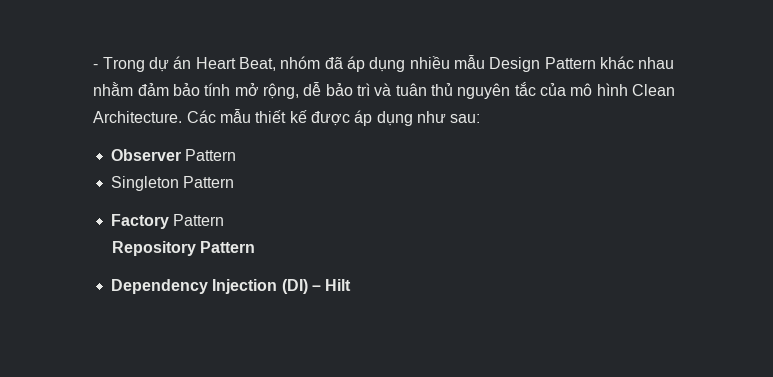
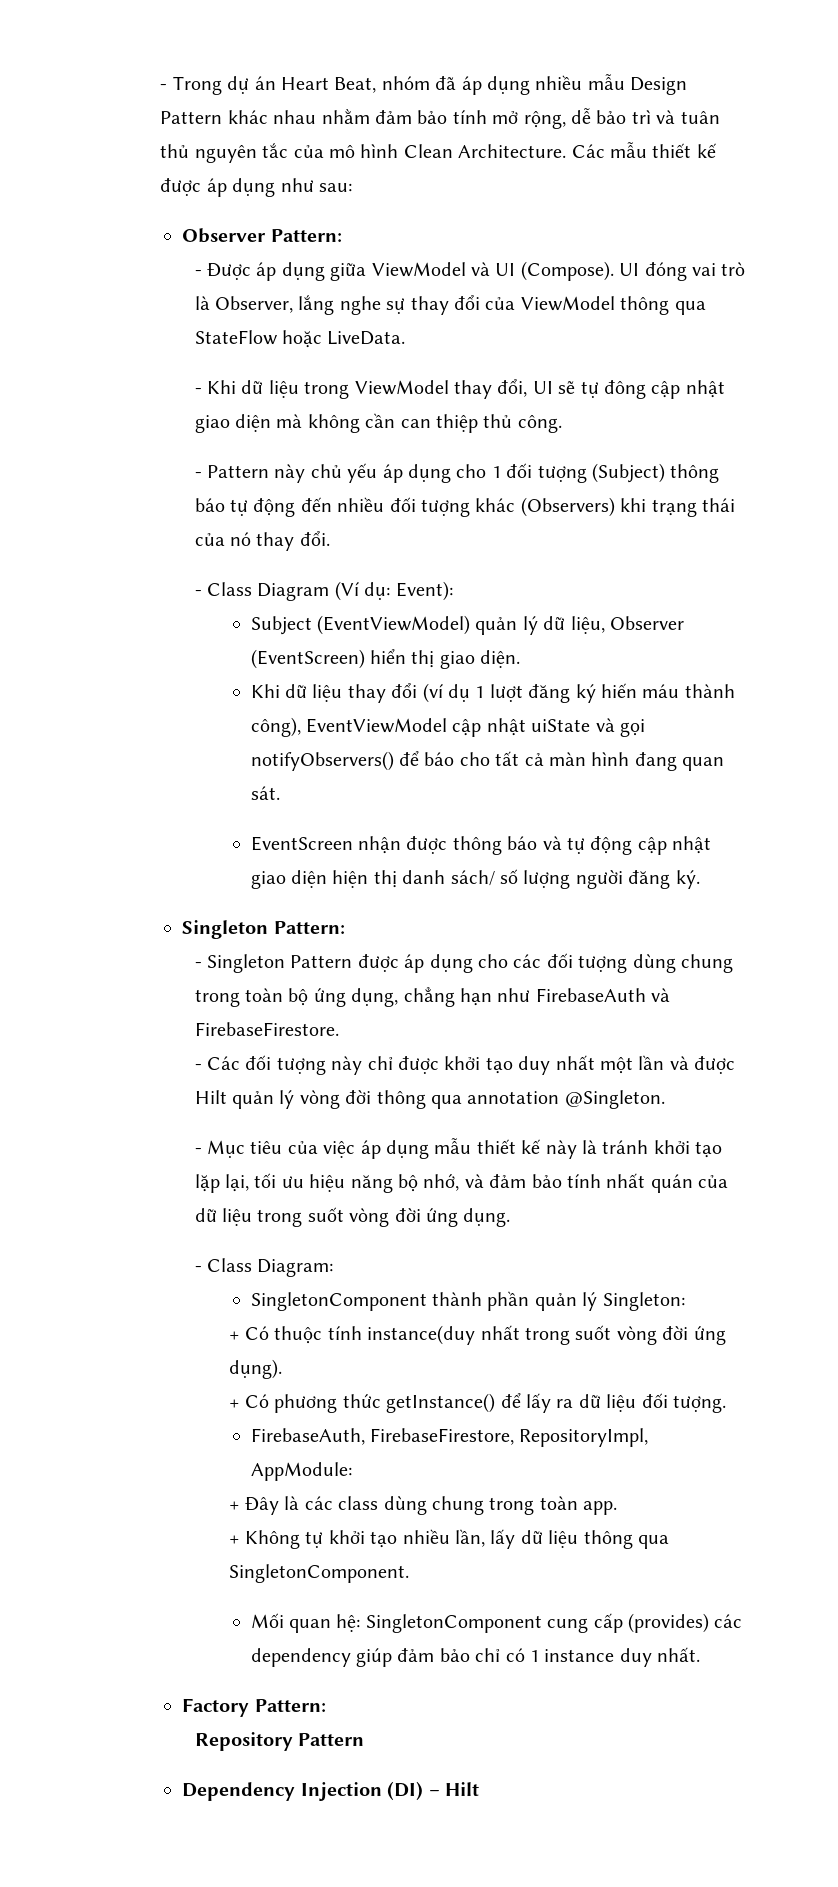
- Observer Pattern
- Singleton Pattern
+ Observer Pattern:
+ - Được áp dụng giữa ViewModel và UI (Compose). UI đóng vai trò là Observer, lắng nghe sự thay đổi của ViewModel thông qua StateFlow hoặc LiveData.
+ - Khi dữ liệu trong ViewModel thay đổi, UI sẽ tự đông cập nhật giao diện mà không cần can thiệp thủ công.
+ - Pattern này chủ yếu áp dụng cho 1 đối tượng (Subject) thông báo tự động đến nhiều đối tượng khác (Observers) khi trạng thái của nó thay đổi.
+ - Class Diagram (Ví dụ: Event):
+ Subject (EventViewModel) quản lý dữ liệu, Observer (EventScreen) hiển thị giao diện.
+ Khi dữ liệu thay đổi (ví dụ 1 lượt đăng ký hiến máu thành công), EventViewModel cập nhật uiState và gọi notifyObservers() để báo cho tất cả màn hình đang quan sát.
+ EventScreen nhận được thông báo và tự động cập nhật giao diện hiện thị danh sách/ số lượng người đăng ký.
+ Singleton Pattern:
+ - Singleton Pattern được áp dụng cho các đối tượng dùng chung trong toàn bộ ứng dụng, chẳng hạn như FirebaseAuth và FirebaseFirestore.
+ - Các đối tượng này chỉ được khởi tạo duy nhất một lần và được Hilt quản lý vòng đời thông qua annotation @Singleton.
+ - Mục tiêu của việc áp dụng mẫu thiết kế này là tránh khởi tạo lặp lại, tối ưu hiệu năng bộ nhớ, và đảm bảo tính nhất quán của dữ liệu trong suốt vòng đời ứng dụng.
+ - Class Diagram:
+ SingletonComponent thành phần quản lý Singleton:
+ + Có thuộc tính instance(duy nhất trong suốt vòng đời ứng dụng).
+ + Có phương thức getInstance() để lấy ra dữ liệu đối tượng.
+ FirebaseAuth, FirebaseFirestore, RepositoryImpl, AppModule:
+ + Đây là các class dùng chung trong toàn app.
+ + Không tự khởi tạo nhiều lần, lấy dữ liệu thông qua SingletonComponent.
+ Mối quan hệ: SingletonComponent cung cấp (provides) các dependency giúp đảm bảo chỉ có 1 instance duy nhất.
- Factory Pattern
+ Factory Pattern:

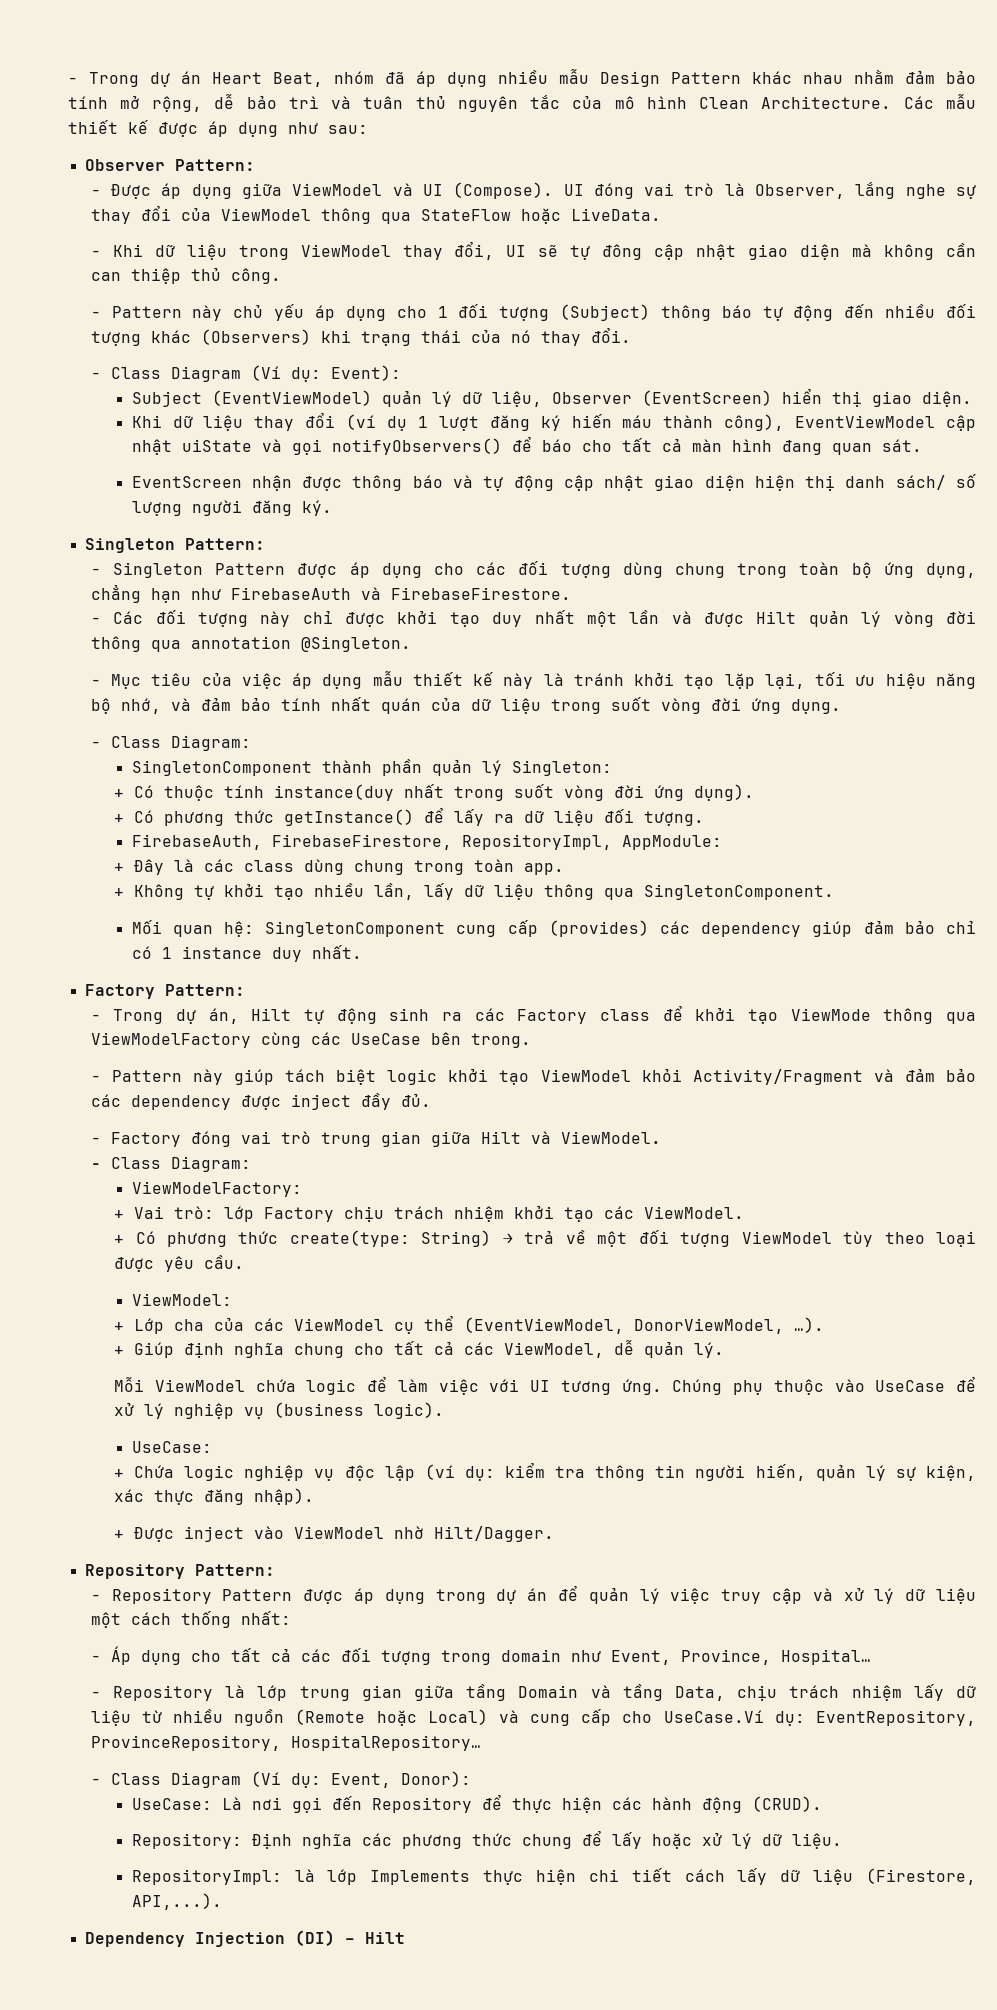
- Repository Pattern
+ - Trong dự án, Hilt tự động sinh ra các Factory class để khởi tạo ViewMode thông qua ViewModelFactory cùng các UseCase bên trong.
+ - Pattern này giúp tách biệt logic khởi tạo ViewModel khỏi Activity/Fragment và đảm bảo các dependency được inject đầy đủ.
+ - Factory đóng vai trò trung gian giữa Hilt và ViewModel.
+ - Class Diagram:
+ ViewModelFactory:
+ + Vai trò: lớp Factory chịu trách nhiệm khởi tạo các ViewModel.
+ + Có phương thức create(type: String) → trả về một đối tượng ViewModel tùy theo loại được yêu cầu.
+ ViewModel:
+ + Lớp cha của các ViewModel cụ thể (EventViewModel, DonorViewModel, …).
+ + Giúp định nghĩa chung cho tất cả các ViewModel, dễ quản lý.
+ Mỗi ViewModel chứa logic để làm việc với UI tương ứng. Chúng phụ thuộc vào UseCase để xử lý nghiệp vụ (business logic).
+ UseCase:
+ + Chứa logic nghiệp vụ độc lập (ví dụ: kiểm tra thông tin người hiến, quản lý sự kiện, xác thực đăng nhập).
+ + Được inject vào ViewModel nhờ Hilt/Dagger.
+ Repository Pattern:
+ - Repository Pattern được áp dụng trong dự án để quản lý việc truy cập và xử lý dữ liệu một cách thống nhất:
+ - Áp dụng cho tất cả các đối tượng trong domain như Event, Province, Hospital…
+ - Repository là lớp trung gian giữa tầng Domain và tầng Data, chịu trách nhiệm lấy dữ liệu từ nhiều nguồn (Remote hoặc Local) và cung cấp cho UseCase.Ví dụ: EventRepository, ProvinceRepository, HospitalRepository…
+ - Class Diagram (Ví dụ: Event, Donor):
+ UseCase: Là nơi gọi đến Repository để thực hiện các hành động (CRUD).
+ Repository: Định nghĩa các phương thức chung để lấy hoặc xử lý dữ liệu.
+ RepositoryImpl: là lớp Implements thực hiện chi tiết cách lấy dữ liệu (Firestore, API,...).

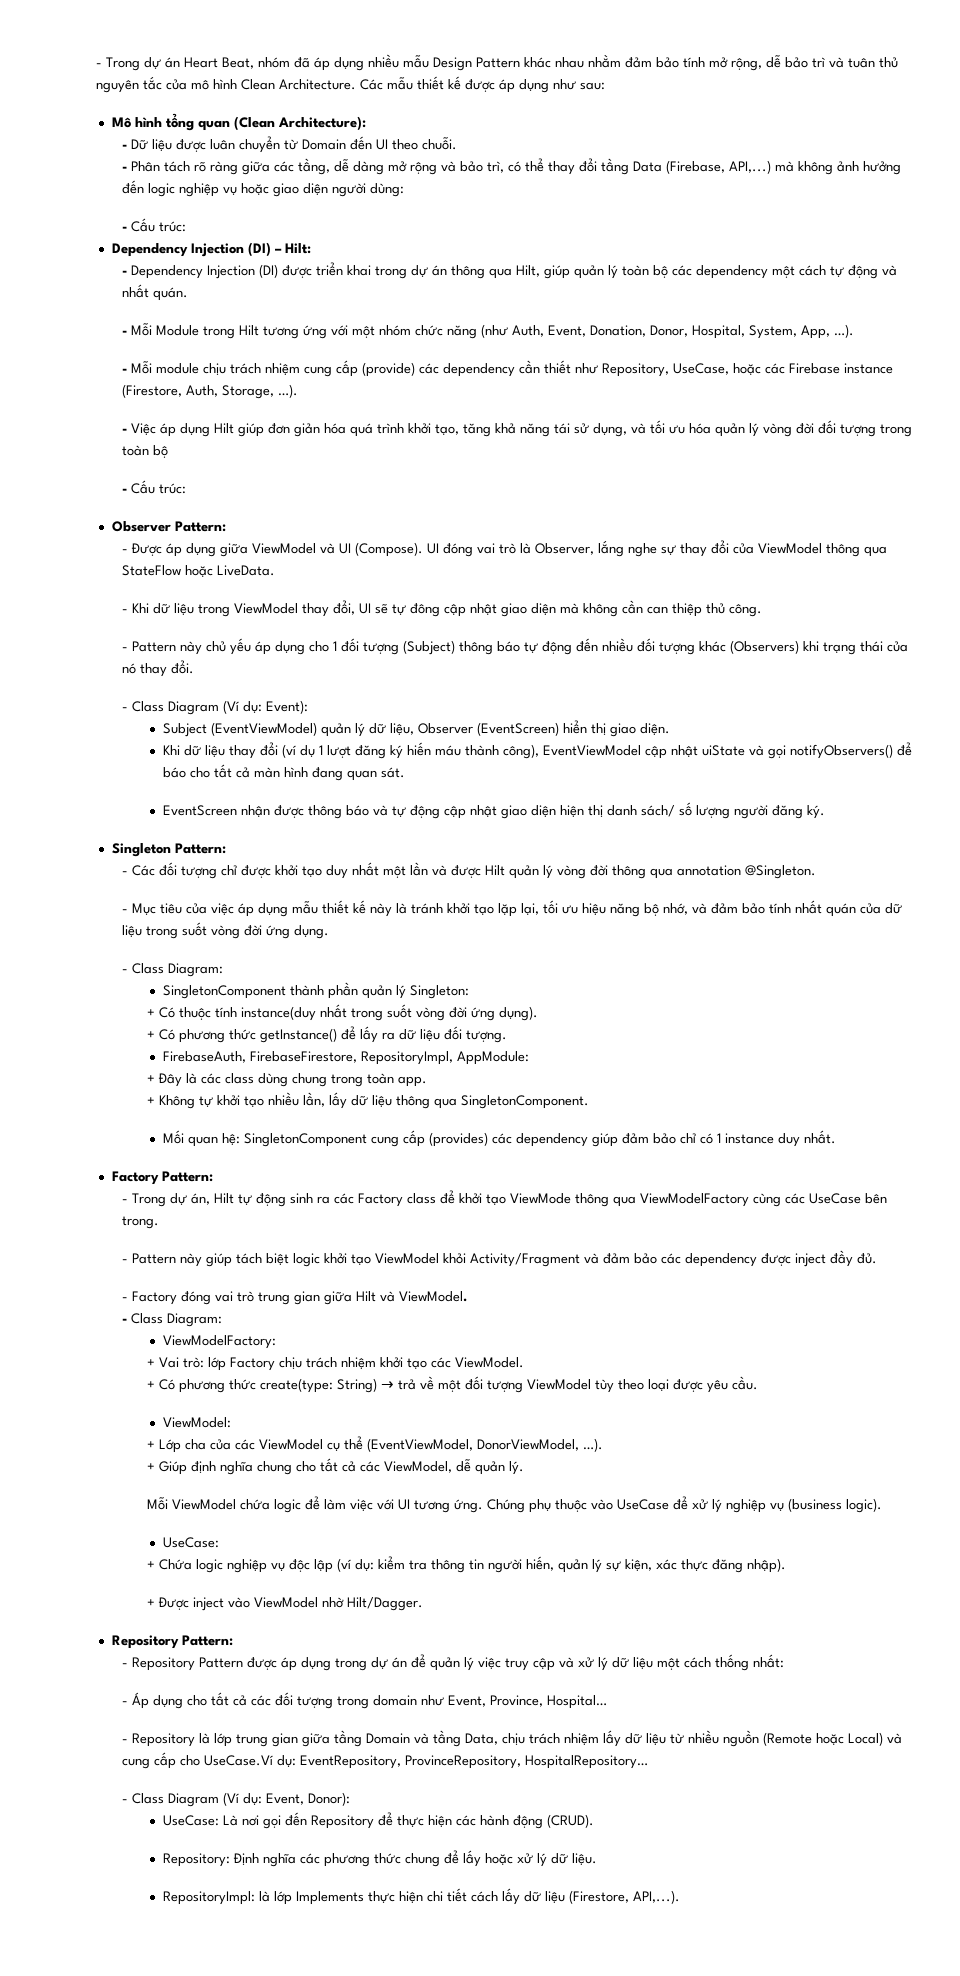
+ Mô hình tổng quan (Clean Architecture):
+ - Dữ liệu được luân chuyển từ Domain đến UI theo chuỗi.
+ - Phân tách rõ ràng giữa các tầng, dễ dàng mở rộng và bảo trì, có thể thay đổi tầng Data (Firebase, API,...) mà không ảnh hưởng đến logic nghiệp vụ hoặc giao diện người dùng:
+ - Cấu trúc:
+ Dependency Injection (DI) – Hilt:
+ - Dependency Injection (DI) được triển khai trong dự án thông qua Hilt, giúp quản lý toàn bộ các dependency một cách tự động và nhất quán.
+ - Mỗi Module trong Hilt tương ứng với một nhóm chức năng (như Auth, Event, Donation, Donor, Hospital, System, App, …).
+ - Mỗi module chịu trách nhiệm cung cấp (provide) các dependency cần thiết như Repository, UseCase, hoặc các Firebase instance (Firestore, Auth, Storage, …).
+ - Việc áp dụng Hilt giúp đơn giản hóa quá trình khởi tạo, tăng khả năng tái sử dụng, và tối ưu hóa quản lý vòng đời đối tượng trong toàn bộ
+ - Cấu trúc:
- - Singleton Pattern được áp dụng cho các đối tượng dùng chung trong toàn bộ ứng dụng, chẳng hạn như FirebaseAuth và FirebaseFirestore.
- - Các đối tượng này chỉ được khởi tạo duy nhất một lần và được Hilt quản lý vòng đời thông qua annotation @Singleton.
+ - Các đối tượng chỉ được khởi tạo duy nhất một lần và được Hilt quản lý vòng đời thông qua annotation @Singleton.
- Dependency Injection (DI) – Hilt

